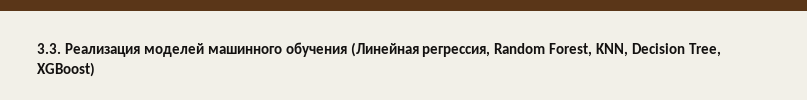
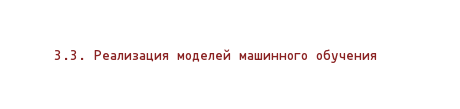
- 3.3. Реализация моделей машинного обучения (Линейная регрессия, Random Forest, KNN, Decision Tree, XGBoost)
+ 3.3. Реализация моделей машинного обучения

